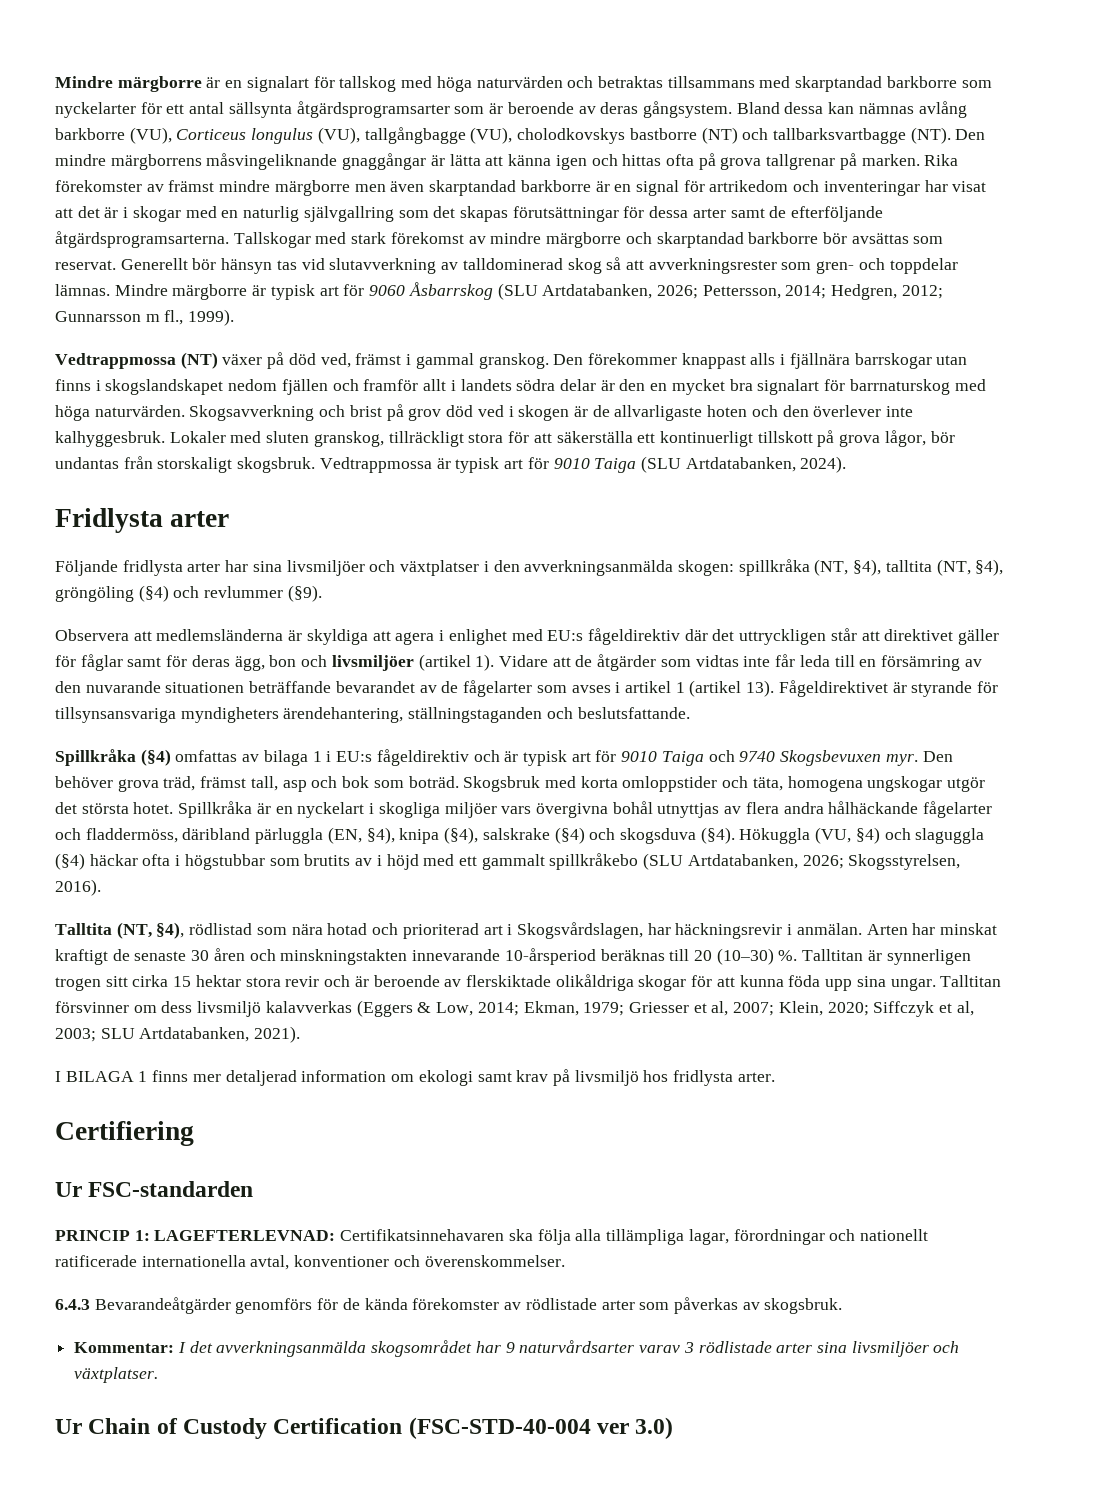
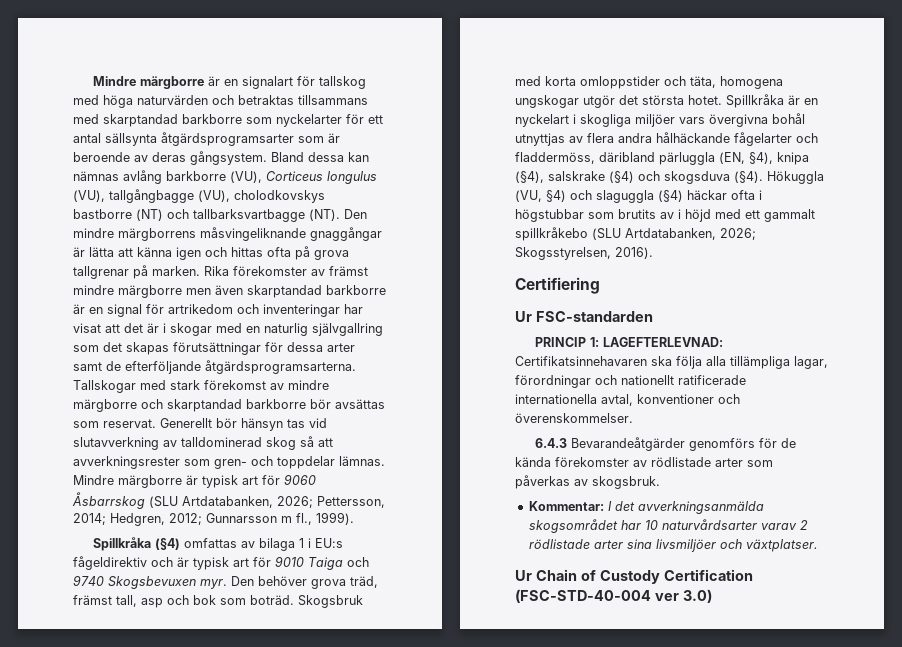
- Vedtrappmossa (NT) växer på död ved, främst i gammal granskog. Den förekommer knappast alls i fjällnära barrskogar utan finns i skogslandskapet nedom fjällen och framför allt i landets södra delar är den en mycket bra signalart för barrnaturskog med höga naturvärden. Skogsavverkning och brist på grov död ved i skogen är de allvarligaste hoten och den överlever inte kalhyggesbruk. Lokaler med sluten granskog, tillräckligt stora för att säkerställa ett kontinuerligt tillskott på grova lågor, bör undantas från storskaligt skogsbruk. Vedtrappmossa är typisk art för 9010 Taiga (SLU Artdatabanken, 2024).
- Fridlysta arter
- Följande fridlysta arter har sina livsmiljöer och växtplatser i den avverkningsanmälda skogen: spillkråka (NT, §4), talltita (NT, §4), gröngöling (§4) och revlummer (§9).
- Observera att medlemsländerna är skyldiga att agera i enlighet med EU:s fågeldirektiv där det uttryckligen står att direktivet gäller för fåglar samt för deras ägg, bon och livsmiljöer (artikel 1). Vidare att de åtgärder som vidtas inte får leda till en försämring av den nuvarande situationen beträffande bevarandet av de fågelarter som avses i artikel 1 (artikel 13). Fågeldirektivet är styrande för tillsynsansvariga myndigheters ärendehantering, ställningstaganden och beslutsfattande.
- Talltita (NT, §4), rödlistad som nära hotad och prioriterad art i Skogsvårdslagen, har häckningsrevir i anmälan. Arten har minskat kraftigt de senaste 30 åren och minskningstakten innevarande 10-årsperiod beräknas till 20 (10–30) %. Talltitan är synnerligen trogen sitt cirka 15 hektar stora revir och är beroende av flerskiktade olikåldriga skogar för att kunna föda upp sina ungar. Talltitan försvinner om dess livsmiljö kalavverkas (Eggers & Low, 2014; Ekman, 1979; Griesser et al, 2007; Klein, 2020; Siffczyk et al, 2003; SLU Artdatabanken, 2021).
- I BILAGA 1 finns mer detaljerad information om ekologi samt krav på livsmiljö hos fridlysta arter.
- Kommentar: I det avverkningsanmälda skogsområdet har 9 naturvårdsarter varav 3 rödlistade arter sina livsmiljöer och växtplatser.
+ Kommentar: I det avverkningsanmälda skogsområdet har 10 naturvårdsarter varav 2 rödlistade arter sina livsmiljöer och växtplatser.

